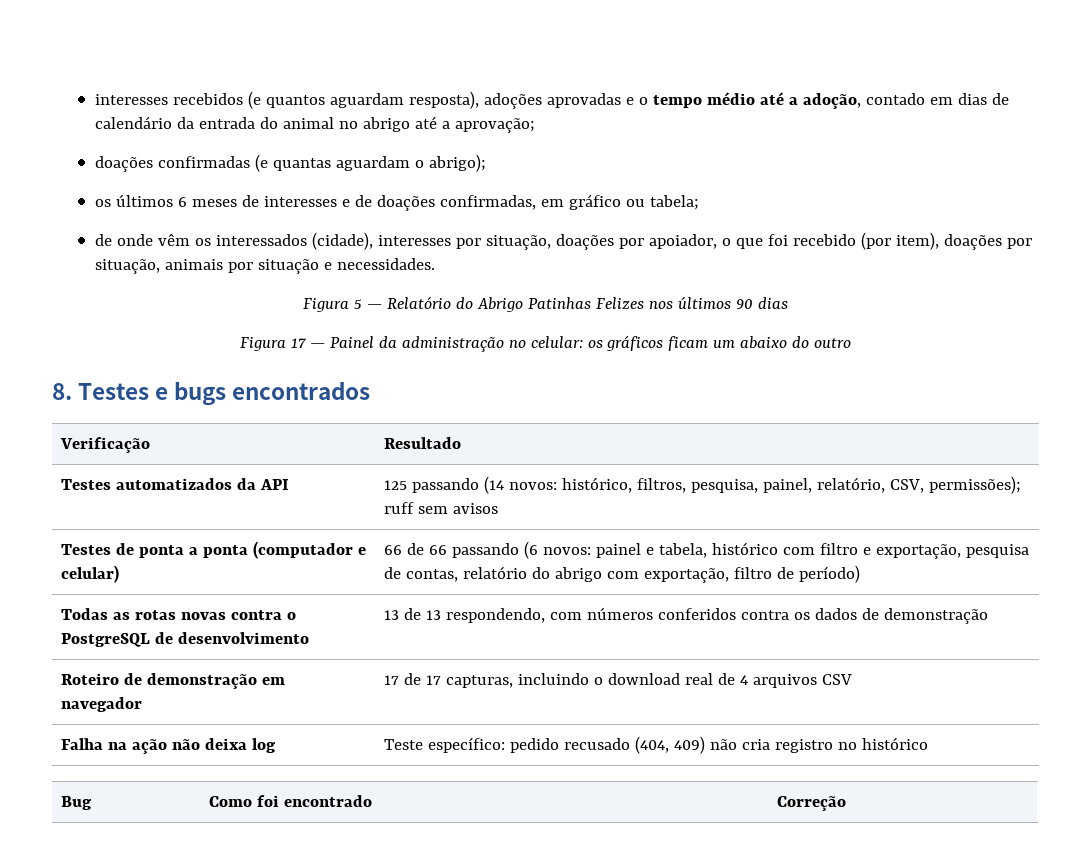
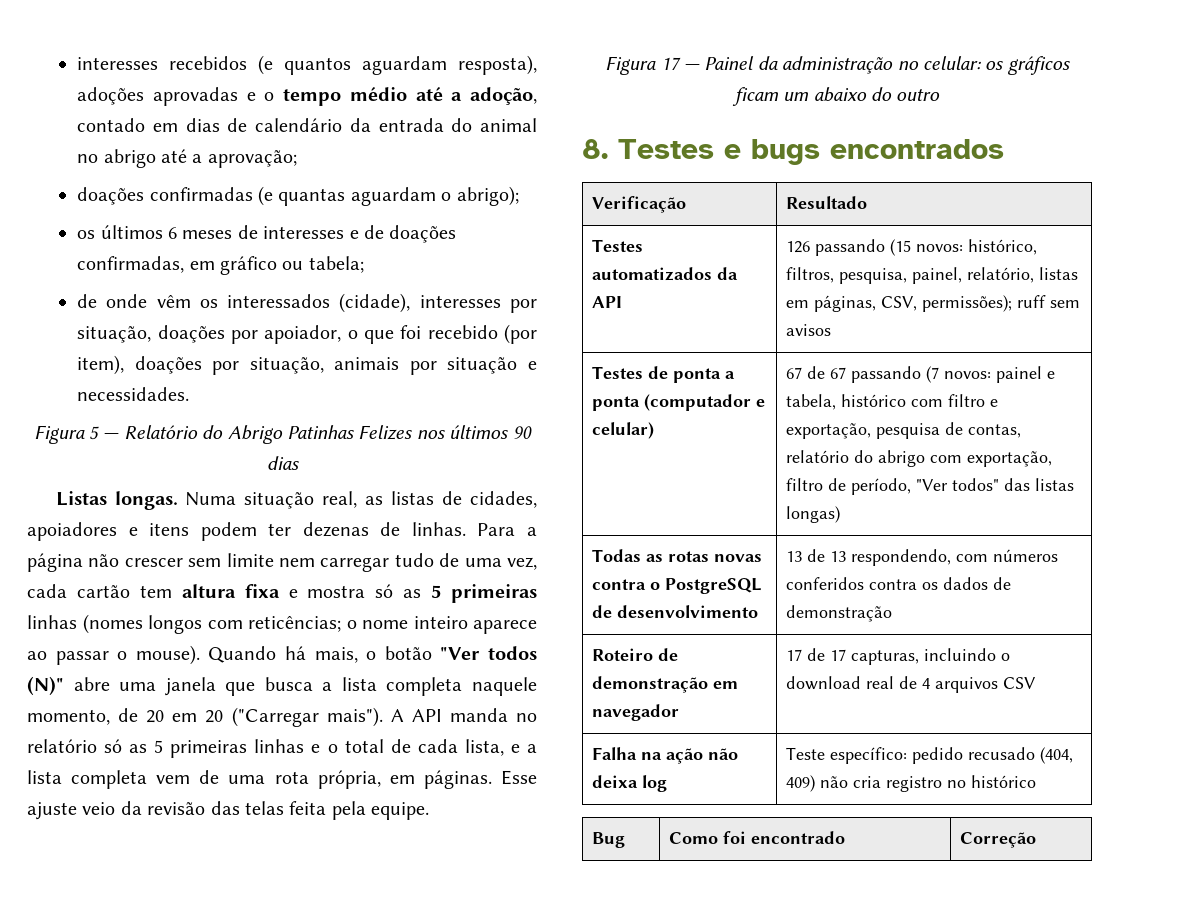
+ Listas longas. Numa situação real, as listas de cidades, apoiadores e itens podem ter dezenas de linhas. Para a página não crescer sem limite nem carregar tudo de uma vez, cada cartão tem altura fixa e mostra só as 5 primeiras linhas (nomes longos com reticências; o nome inteiro aparece ao passar o mouse). Quando há mais, o botão "Ver todos (N)" abre uma janela que busca a lista completa naquele momento, de 20 em 20 ("Carregar mais"). A API manda no relatório só as 5 primeiras linhas e o total de cada lista, e a lista completa vem de uma rota própria, em páginas. Esse ajuste veio da revisão das telas feita pela equipe.
- Testes automatizados da API | 125 passando (14 novos: histórico, filtros, pesquisa, painel, relatório, CSV, permissões); ruff sem avisos
+ Testes automatizados da API | 126 passando (15 novos: histórico, filtros, pesquisa, painel, relatório, listas em páginas, CSV, permissões); ruff sem avisos
- Testes de ponta a ponta (computador e celular) | 66 de 66 passando (6 novos: painel e tabela, histórico com filtro e exportação, pesquisa de contas, relatório do abrigo com exportação, filtro de período)
+ Testes de ponta a ponta (computador e celular) | 67 de 67 passando (7 novos: painel e tabela, histórico com filtro e exportação, pesquisa de contas, relatório do abrigo com exportação, filtro de período, "Ver todos" das listas longas)

